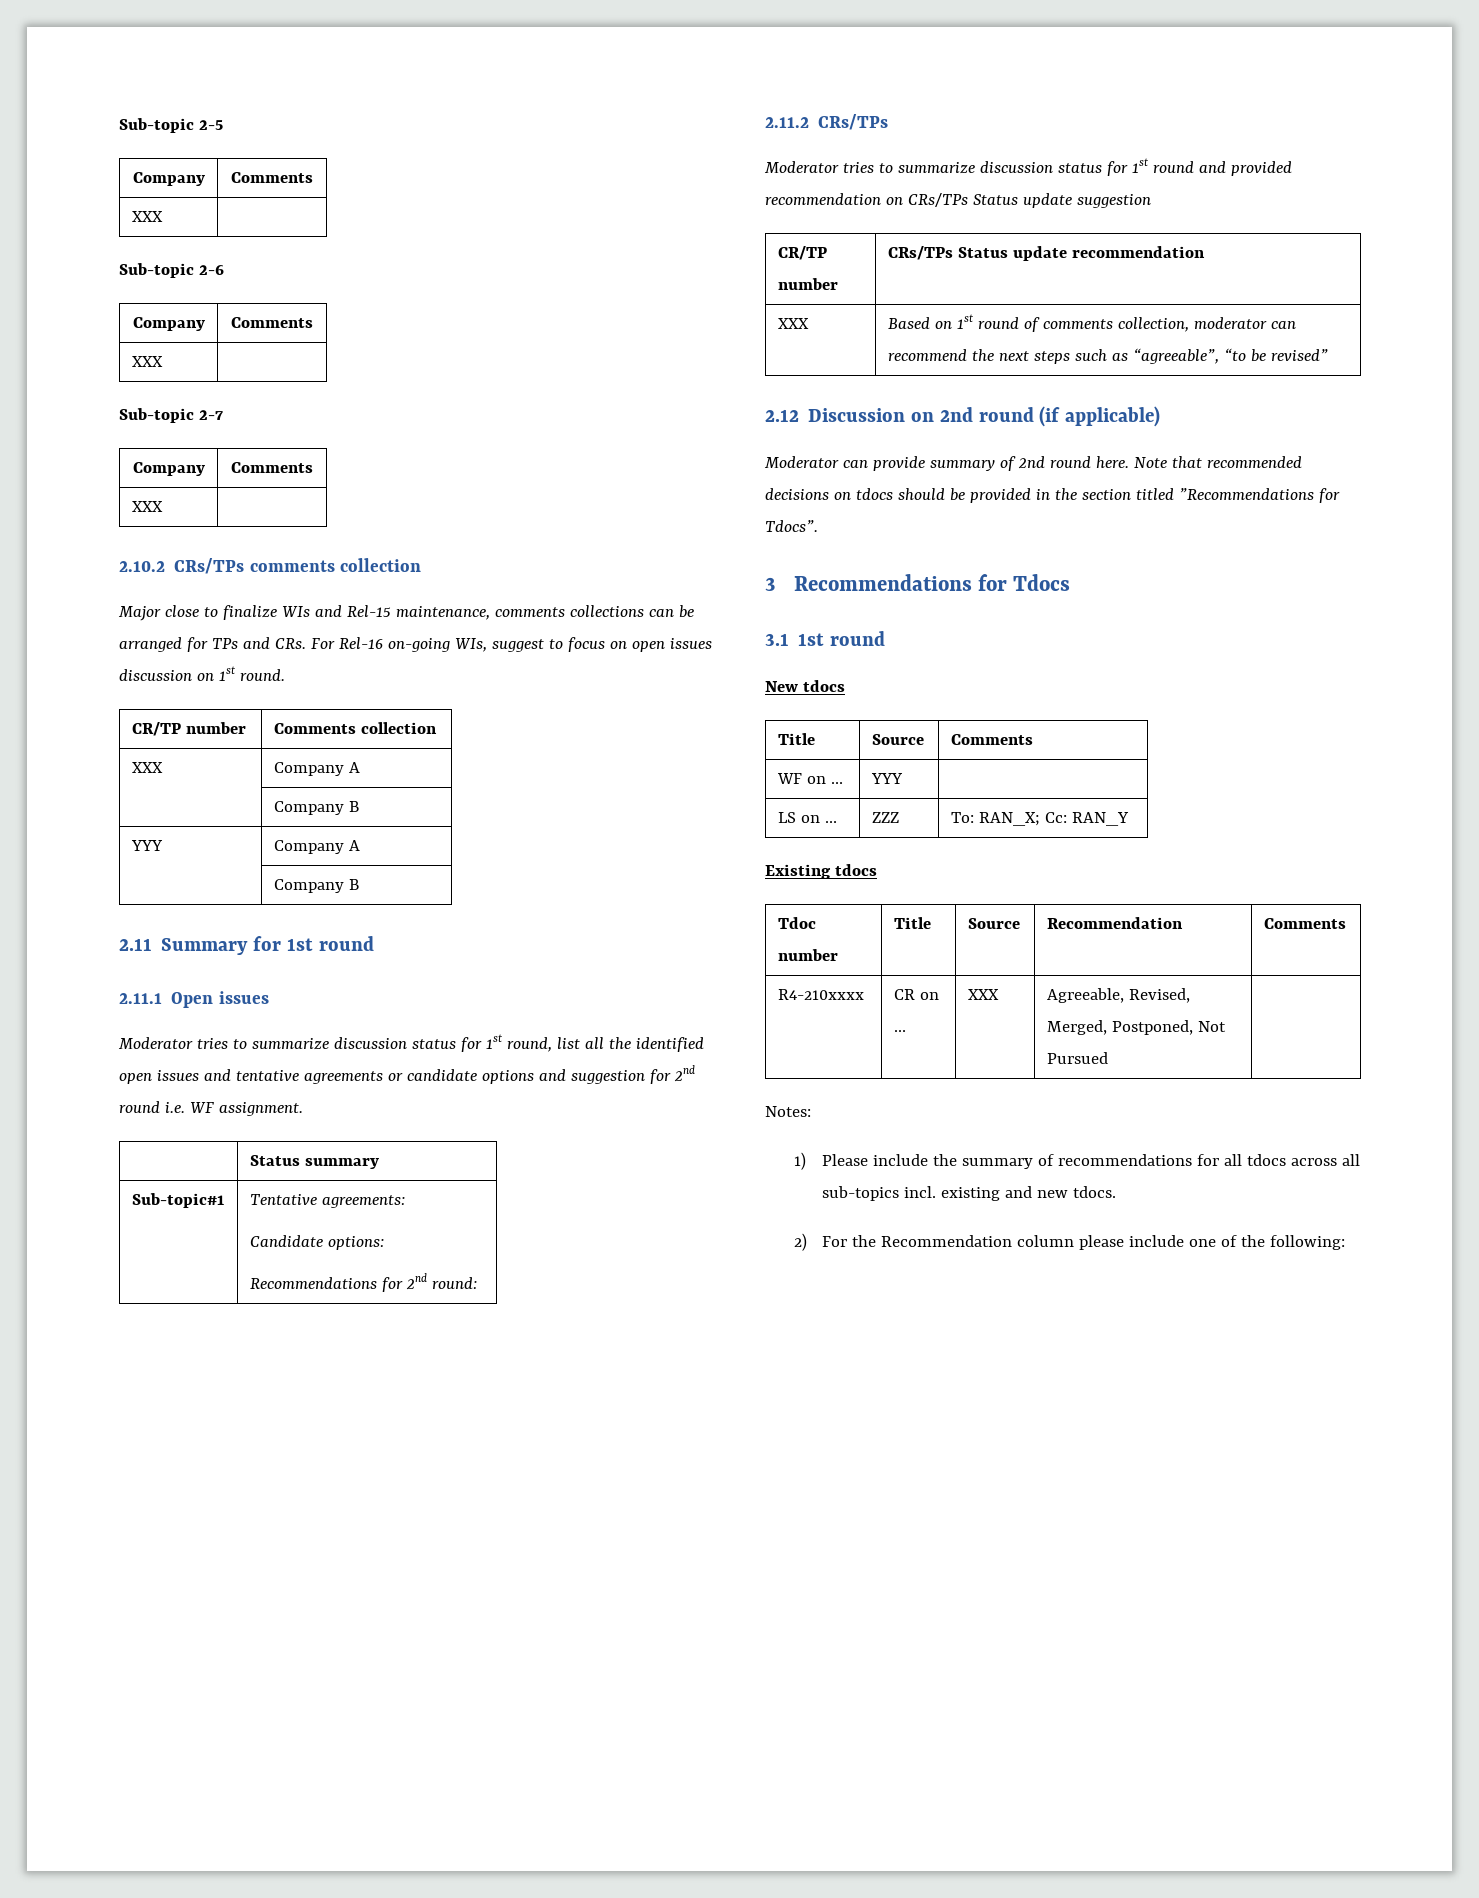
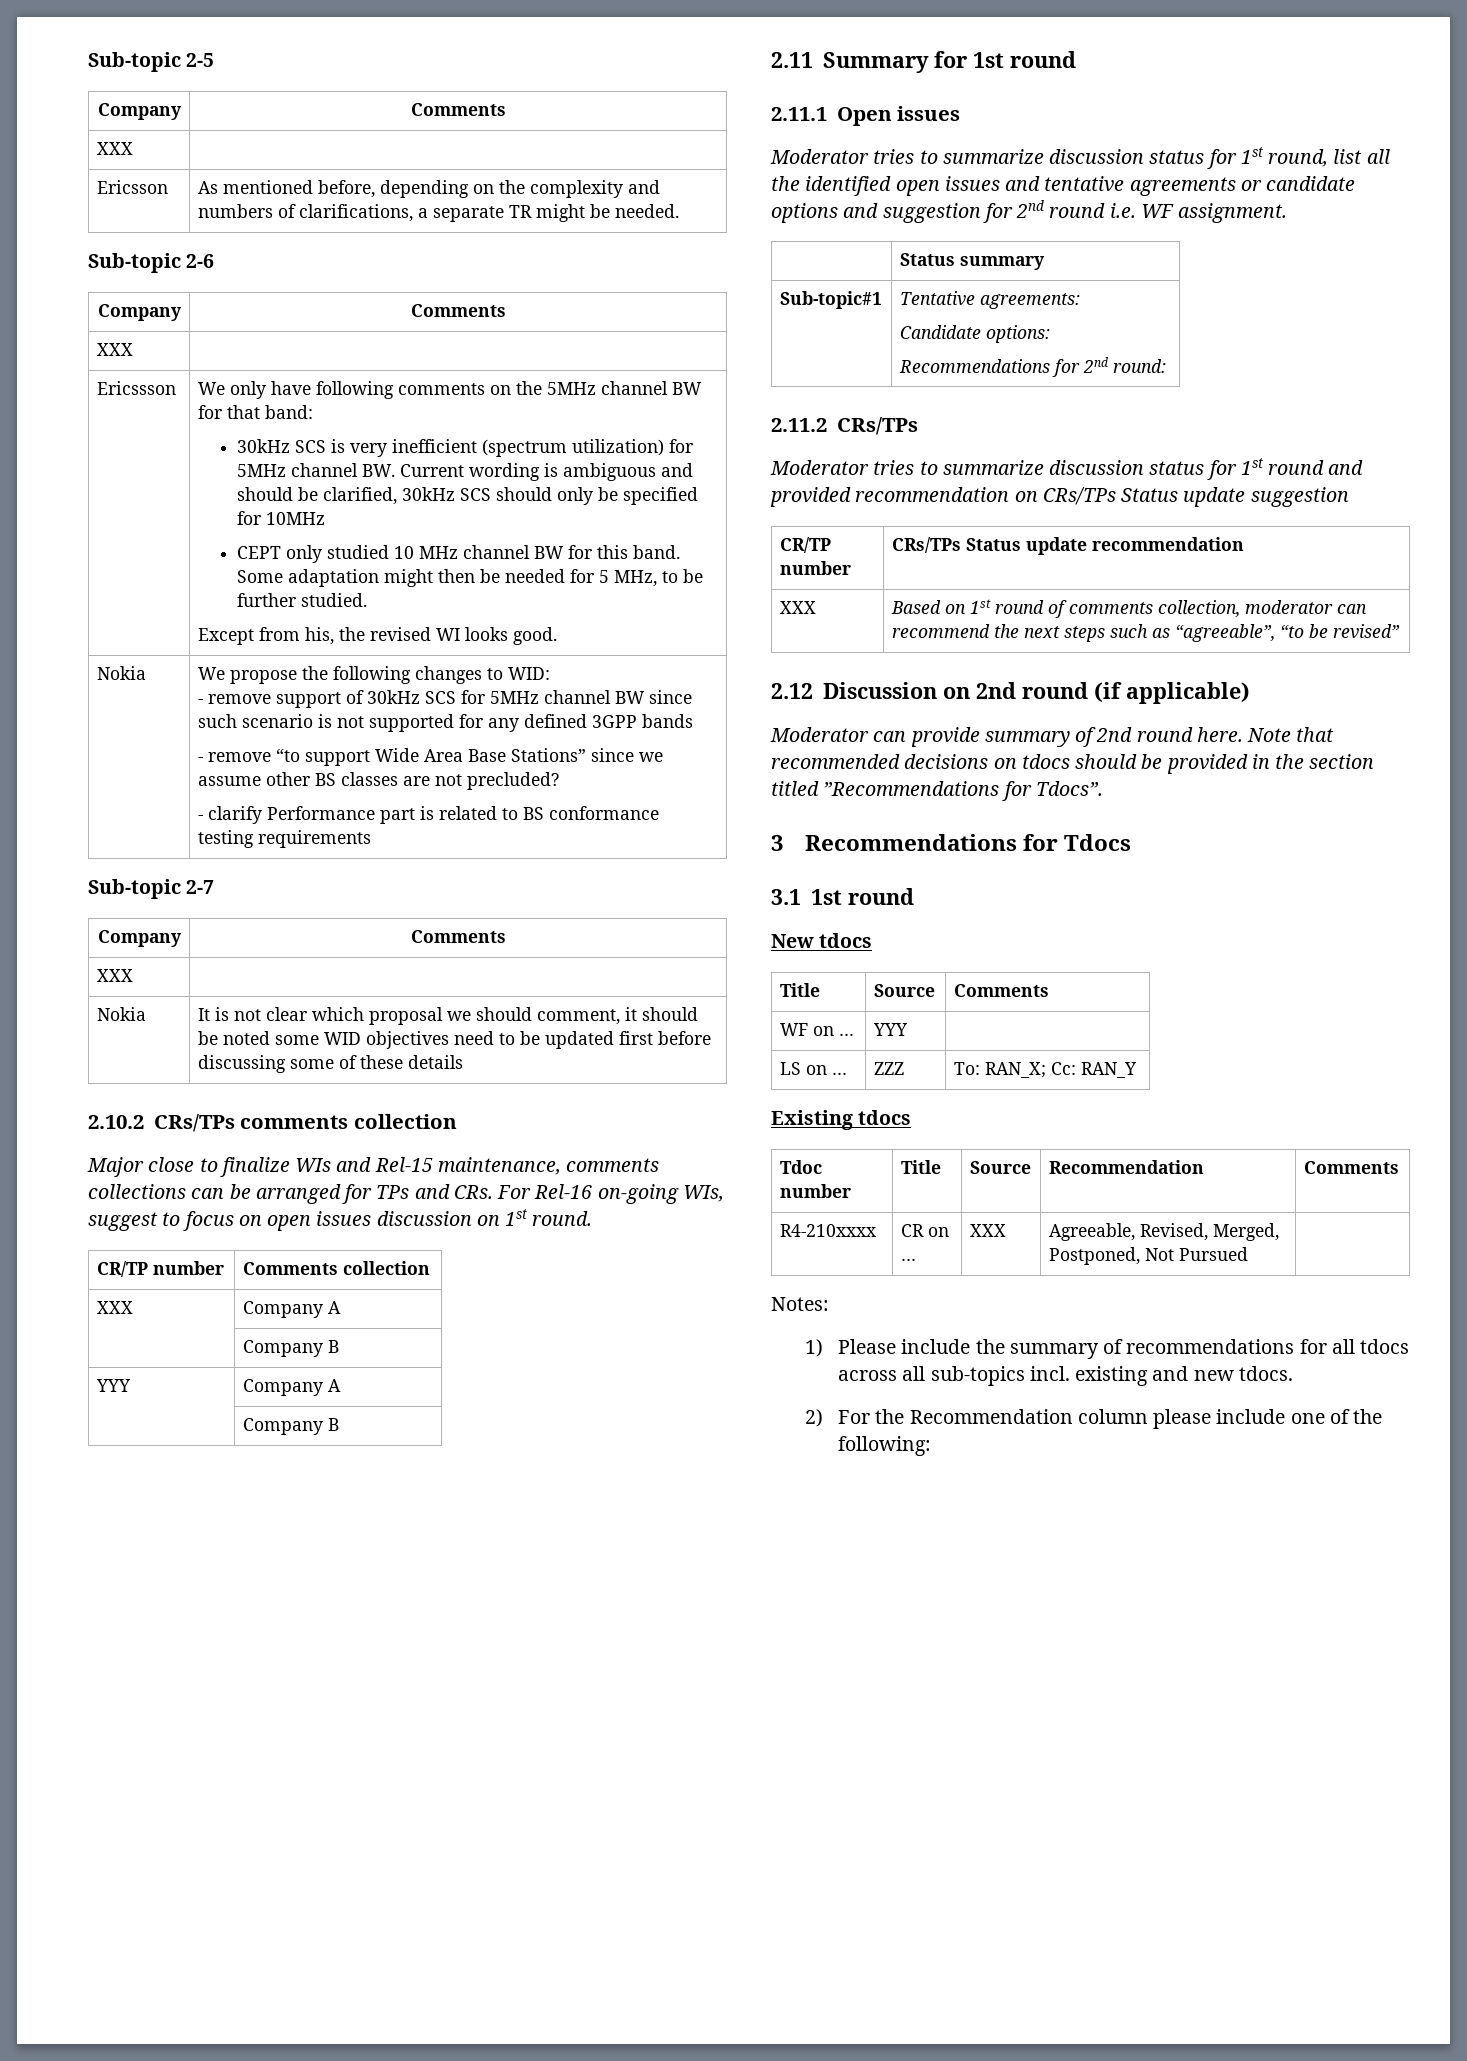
+ Ericsson | As mentioned before, depending on the complexity and numbers of clarifications, a separate TR might be needed.
+ Ericssson | We only have following comments on the 5MHz channel BW for that band:
+ 30kHz SCS is very inefficient (spectrum utilization) for 5MHz channel BW. Current wording is ambiguous and should be clarified, 30kHz SCS should only be specified for 10MHz
+ CEPT only studied 10 MHz channel BW for this band. Some adaptation might then be needed for 5 MHz, to be further studied.
+ Except from his, the revised WI looks good.
+ Nokia | We propose the following changes to WID:
+ - remove support of 30kHz SCS for 5MHz channel BW since such scenario is not supported for any defined 3GPP bands
+ - remove “to support Wide Area Base Stations” since we assume other BS classes are not precluded?
+ - clarify Performance part is related to BS conformance testing requirements
+ Nokia | It is not clear which proposal we should comment, it should be noted some WID objectives need to be updated first before discussing some of these details

